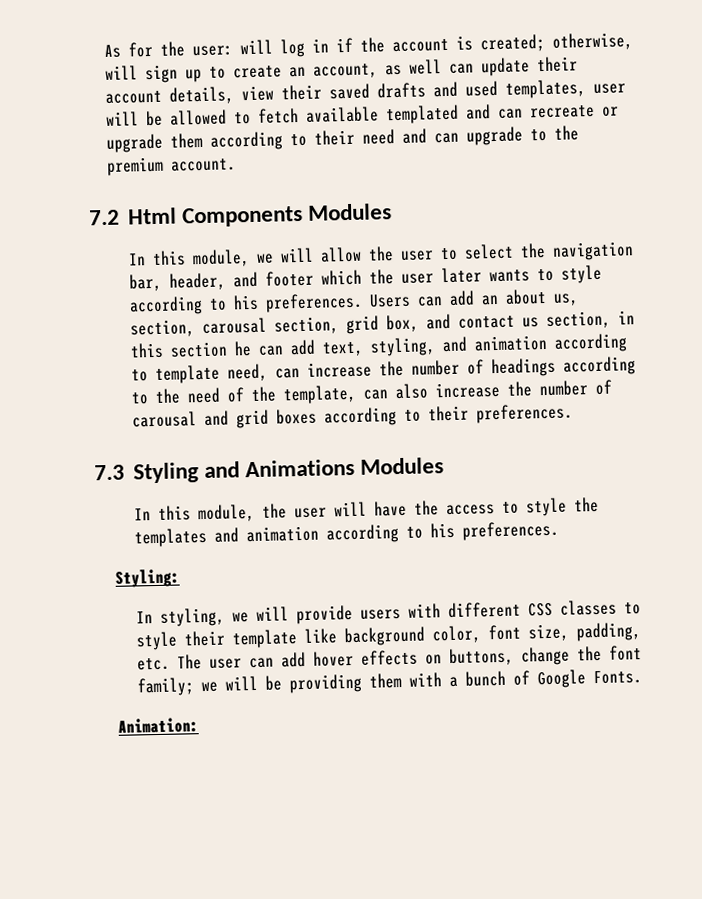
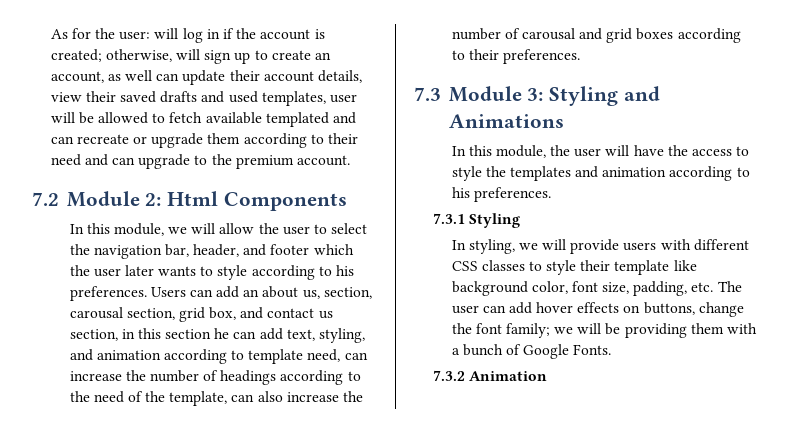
- 7.2 Html Components Modules
+ 7.2 Module 2: Html Components
- 7.3 Styling and Animations Modules
+ 7.3 Module 3: Styling and Animations
- Styling:
+ 7.3.1 Styling
- Animation:
+ 7.3.2 Animation

